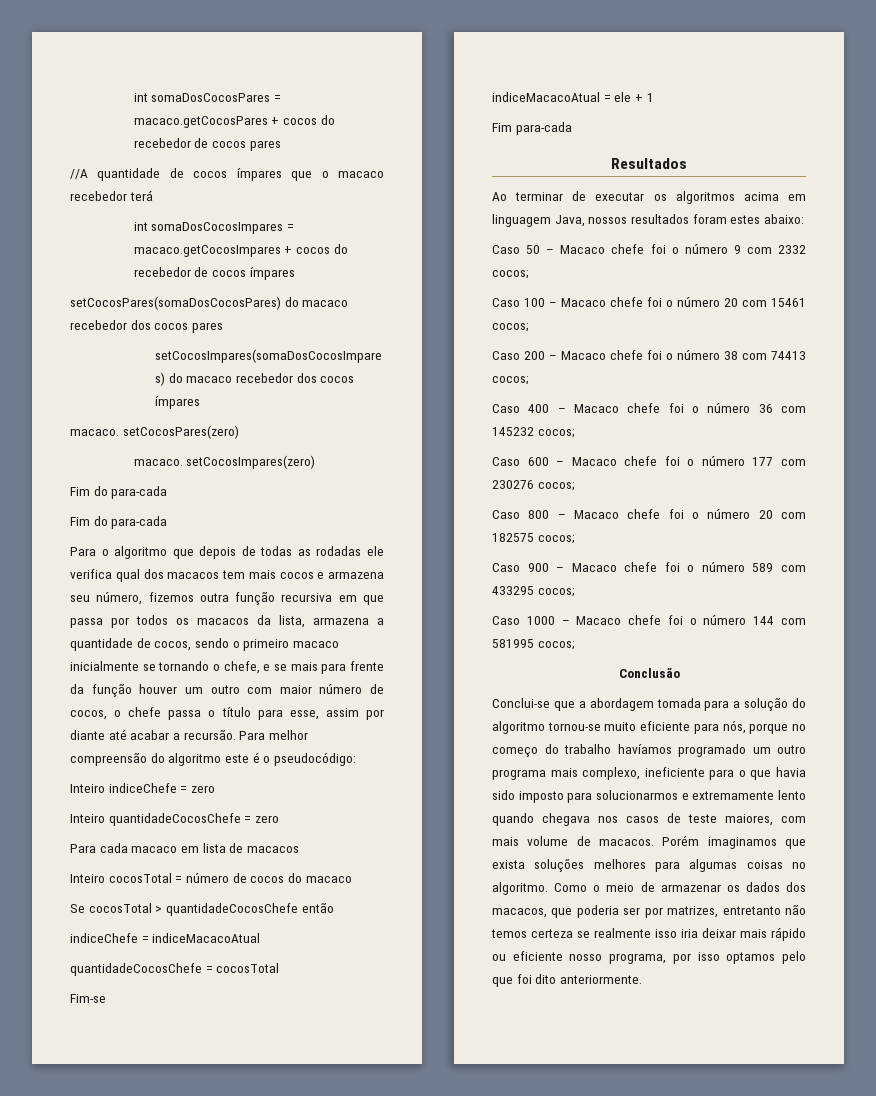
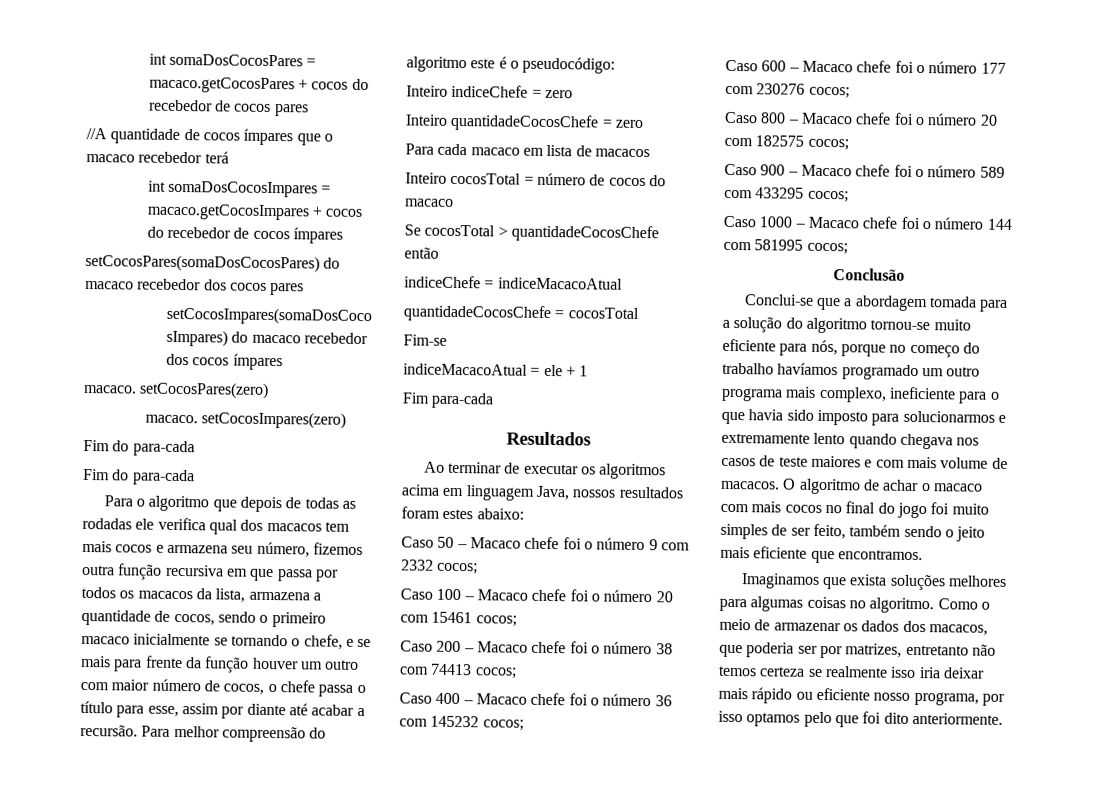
- Conclui-se que a abordagem tomada para a solução do algoritmo tornou-se muito eficiente para nós, porque no começo do trabalho havíamos programado um outro programa mais complexo, ineficiente para o que havia sido imposto para solucionarmos e extremamente lento quando chegava nos casos de teste maiores, com mais volume de macacos.
+ Conclui-se que a abordagem tomada para a solução do algoritmo tornou-se muito eficiente para nós, porque no começo do trabalho havíamos programado um outro programa mais complexo, ineficiente para o que havia sido imposto para solucionarmos e extremamente lento quando chegava nos casos de teste maiores e com mais volume de macacos.
- Porém imaginamos que exista soluções melhores para algumas coisas no algoritmo.
+ O algoritmo de achar o macaco com mais cocos no final do jogo foi muito simples de ser feito, também sendo o jeito mais eficiente que encontramos.
+ Imaginamos que exista soluções melhores para algumas coisas no algoritmo.

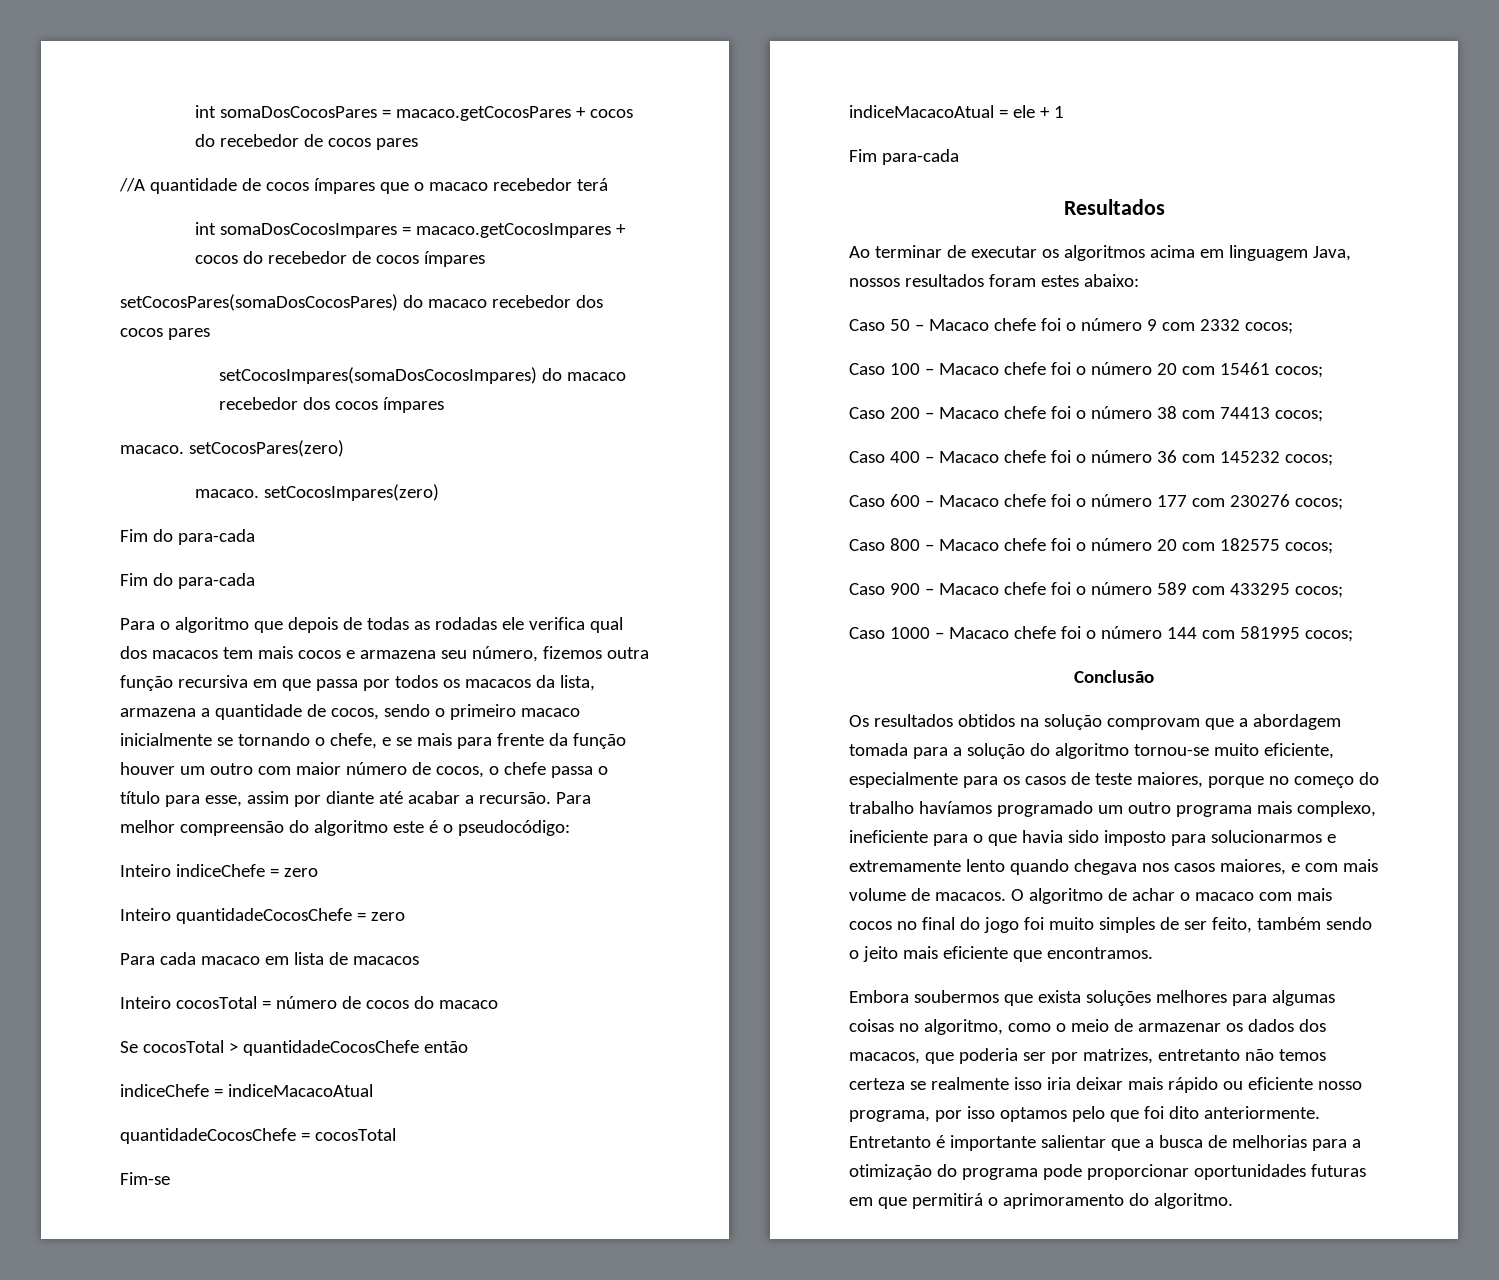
- Conclui-se que a abordagem tomada para a solução do algoritmo tornou-se muito eficiente para nós, porque no começo do trabalho havíamos programado um outro programa mais complexo, ineficiente para o que havia sido imposto para solucionarmos e extremamente lento quando chegava nos casos de teste maiores e com mais volume de macacos.
+ Os resultados obtidos na solução comprovam que a abordagem tomada para a solução do algoritmo tornou-se muito eficiente, especialmente para os casos de teste maiores, porque no começo do trabalho havíamos programado um outro programa mais complexo, ineficiente para o que havia sido imposto para solucionarmos e extremamente lento quando chegava nos casos maiores, e com mais volume de macacos.
- Imaginamos que exista soluções melhores para algumas coisas no algoritmo. Como o meio de armazenar os dados dos macacos, que poderia ser por matrizes, entretanto não temos certeza se realmente isso iria deixar mais rápido ou eficiente nosso programa, por isso optamos pelo que foi dito anteriormente.
+ Embora soubermos que exista soluções melhores para algumas coisas no algoritmo, como o meio de armazenar os dados dos macacos, que poderia ser por matrizes, entretanto não temos certeza se realmente isso iria deixar mais rápido ou eficiente nosso programa, por isso optamos pelo que foi dito anteriormente.
+ Entretanto é importante salientar que a busca de melhorias para a otimização do programa pode proporcionar oportunidades futuras em que permitirá o aprimoramento do algoritmo.

